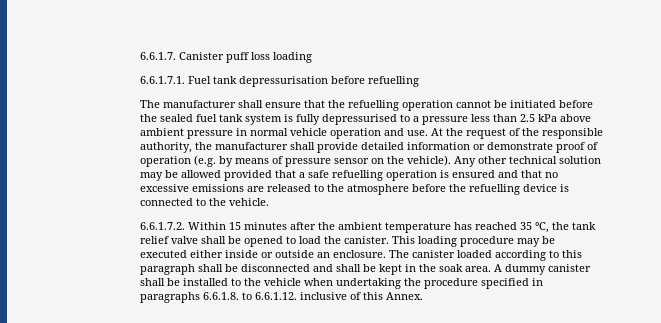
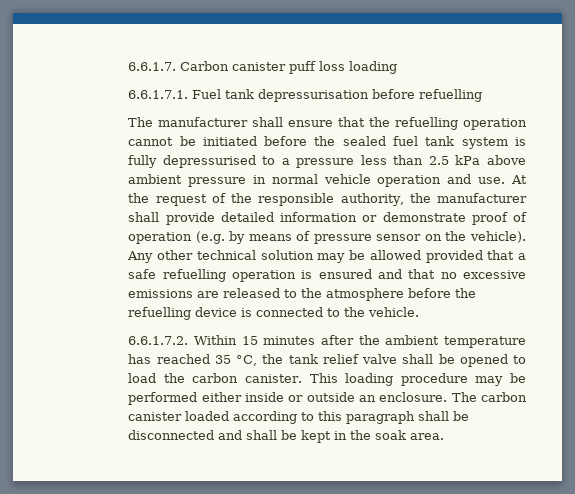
- 6.6.1.7. Canister puff loss loading
+ 6.6.1.7. Carbon canister puff loss loading
- 6.6.1.7.2. Within 15 minutes after the ambient temperature has reached 35 °C, the tank relief valve shall be opened to load the canister.
+ 6.6.1.7.2. Within 15 minutes after the ambient temperature has reached 35 °C, the tank relief valve shall be opened to load the carbon canister.
- This loading procedure may be executed either inside or outside an enclosure.
+ This loading procedure may be performed either inside or outside an enclosure.
- The canister loaded according to this paragraph shall be disconnected and shall be kept in the soak area. A dummy canister shall be installed to the vehicle when undertaking the procedure specified in paragraphs 6.6.1.8. to 6.6.1.12. inclusive of this Annex.
+ The carbon canister loaded according to this paragraph shall be disconnected and shall be kept in the soak area.

